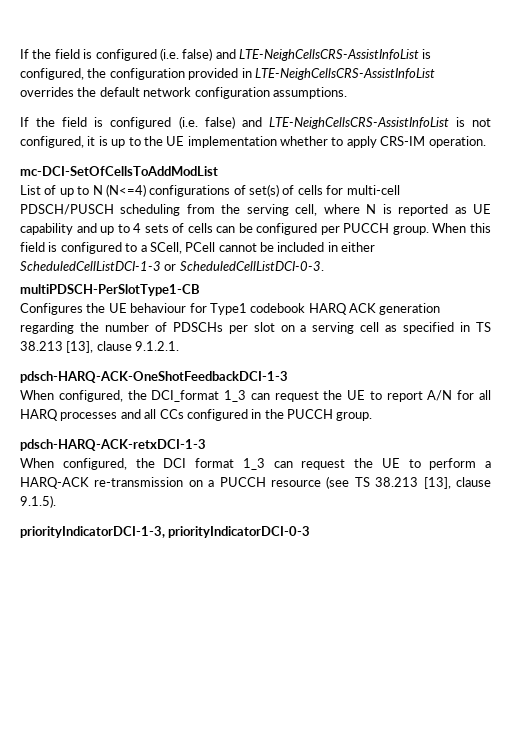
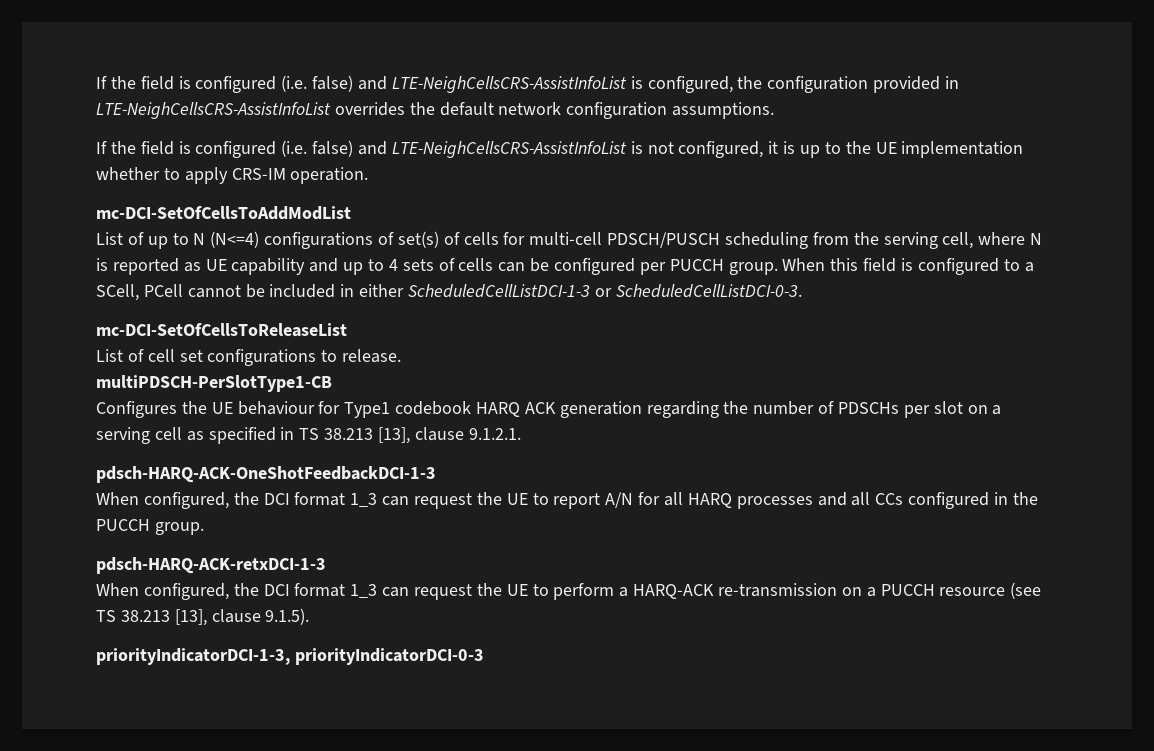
+ mc-DCI-SetOfCellsToReleaseList
+ List of cell set configurations to release.
- When configured, the DCI_format 1_3 can request the UE to report A/N for all HARQ processes and all CCs configured in the PUCCH group.
+ When configured, the DCI format 1_3 can request the UE to report A/N for all HARQ processes and all CCs configured in the PUCCH group.

